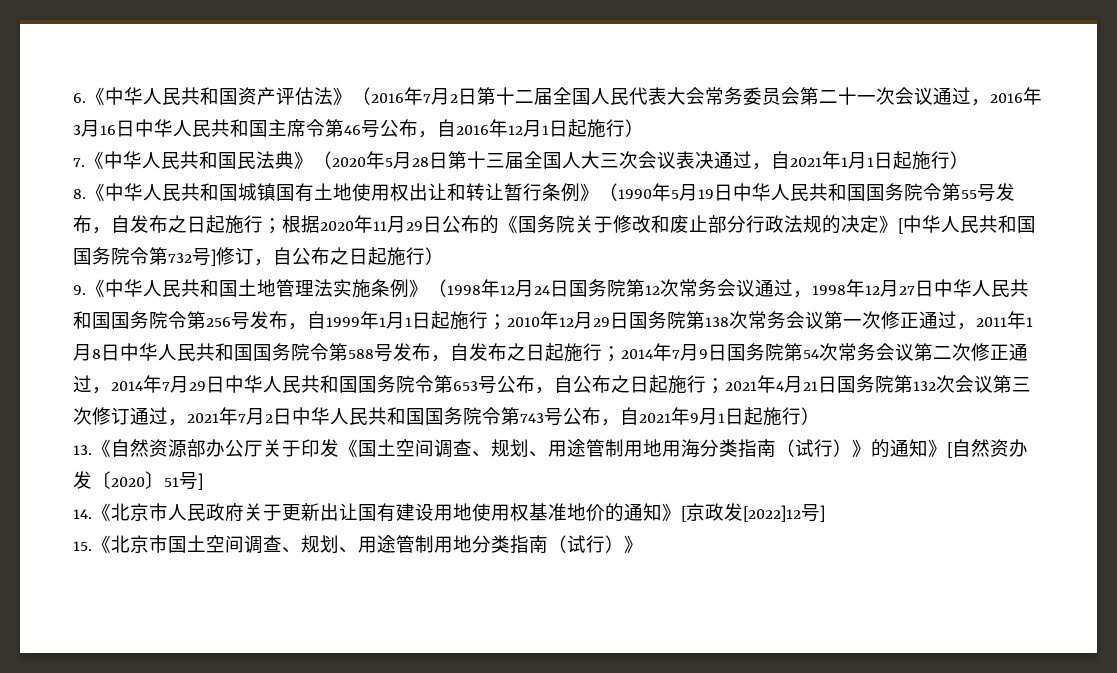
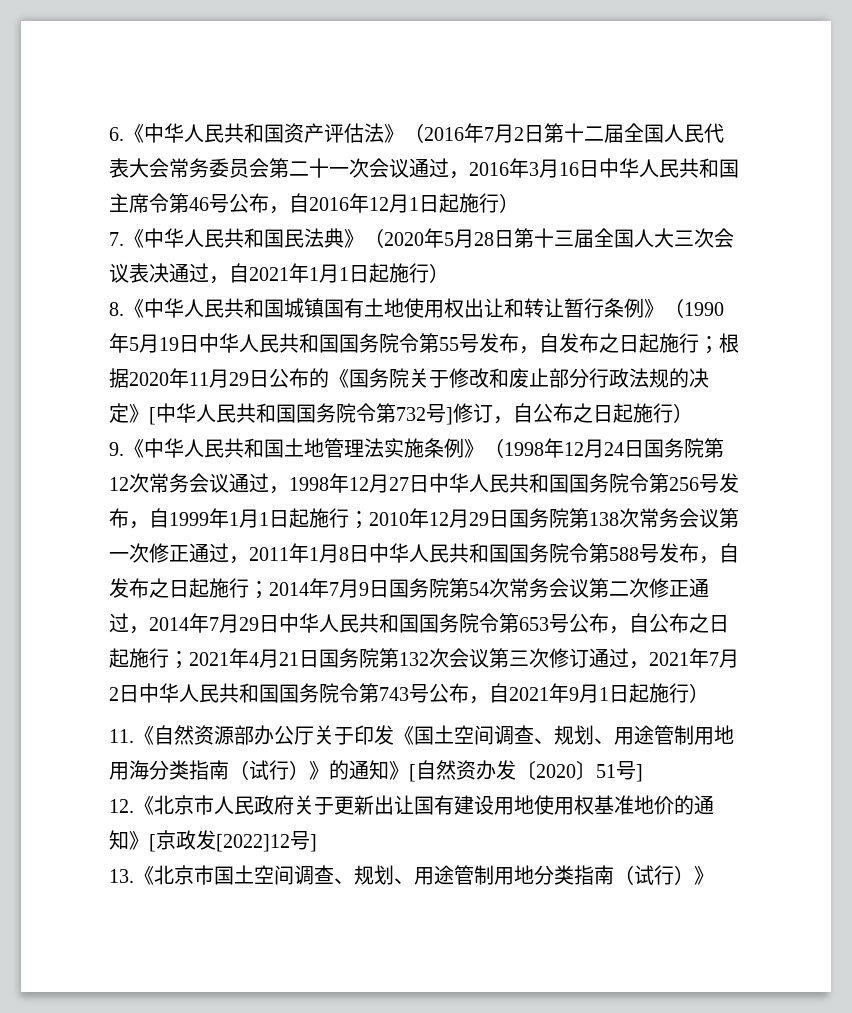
- 13.《自然资源部办公厅关于印发《国土空间调查、规划、用途管制用地用海分类指南（试行）》的通知》[自然资办发〔2020〕51号]
+ 11.《自然资源部办公厅关于印发《国土空间调查、规划、用途管制用地用海分类指南（试行）》的通知》[自然资办发〔2020〕51号]
- 14.《北京市人民政府关于更新出让国有建设用地使用权基准地价的通知》[京政发[2022]12号]
+ 12.《北京市人民政府关于更新出让国有建设用地使用权基准地价的通知》[京政发[2022]12号]
- 15.《北京市国土空间调查、规划、用途管制用地分类指南（试行）》
+ 13.《北京市国土空间调查、规划、用途管制用地分类指南（试行）》

